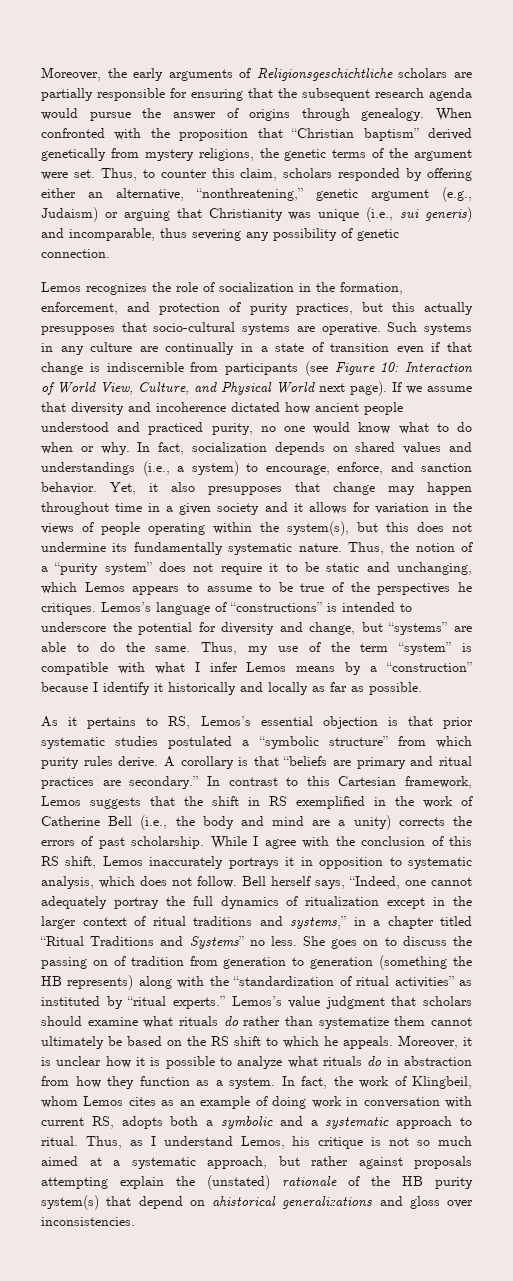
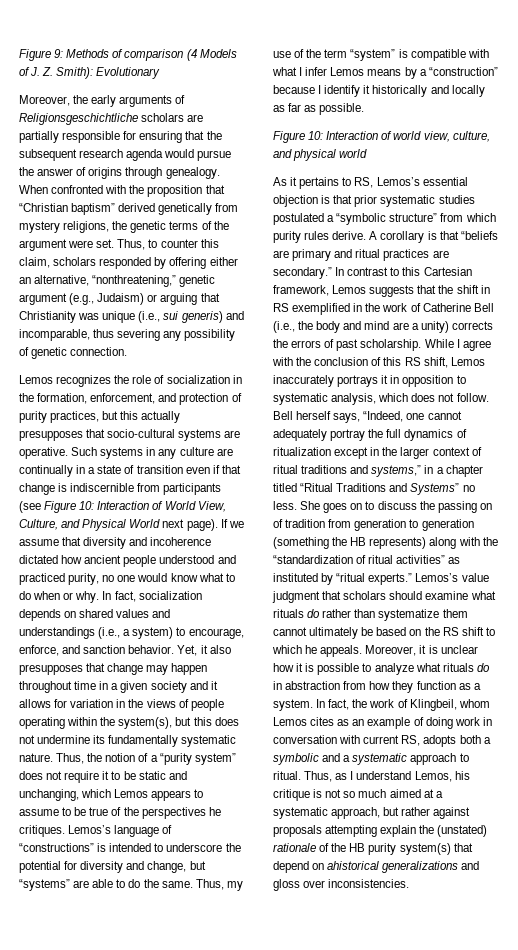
+ Figure 9: Methods of comparison (4 Models of J. Z. Smith): Evolutionary
+ Figure 10: Interaction of world view, culture, and physical world

